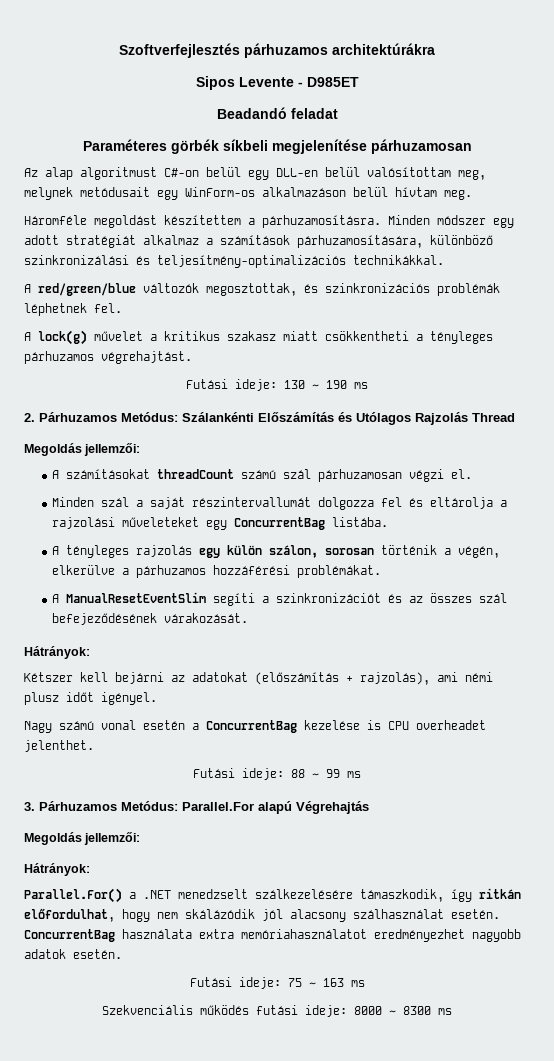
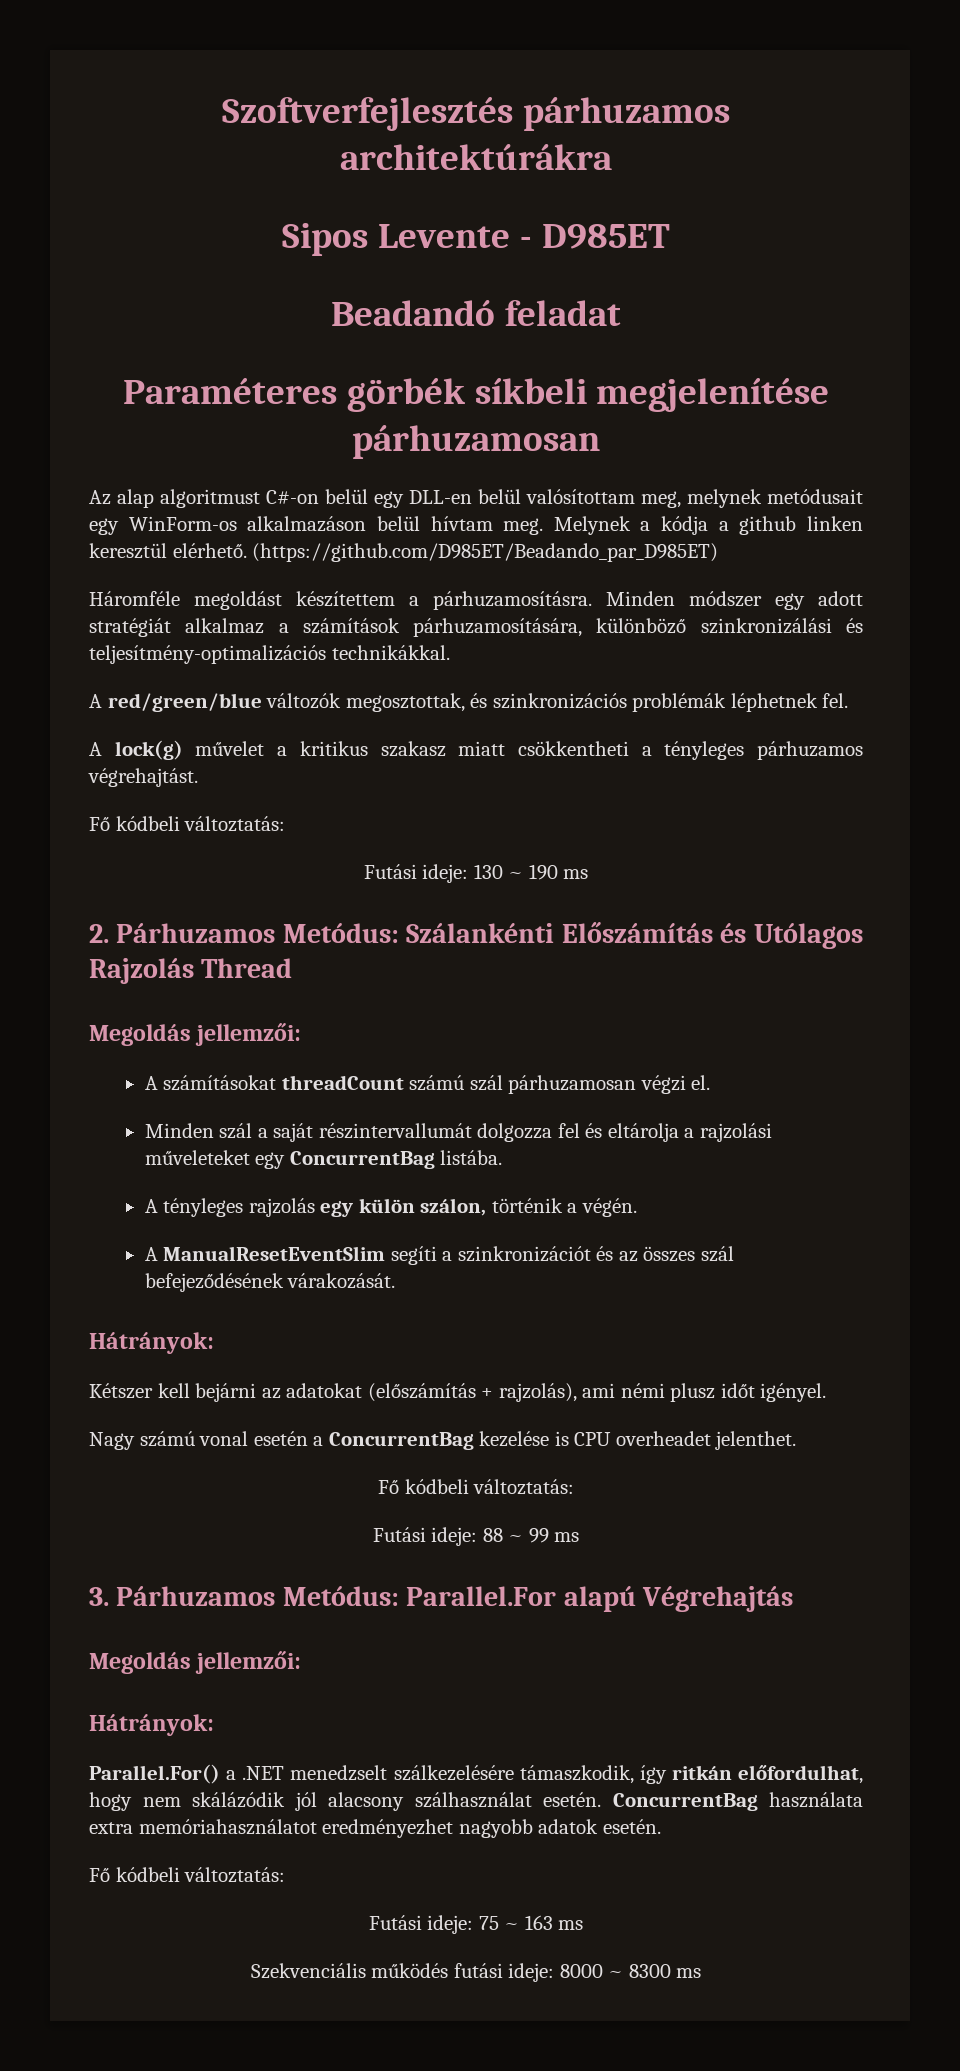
+ Melynek a kódja a github linken keresztül elérhető. (https://github.com/D985ET/Beadando_par_D985ET)
  A lock(g) művelet a kritikus szakasz miatt csökkentheti a tényleges párhuzamos végrehajtást.
+ Fő kódbeli változtatás:
- A tényleges rajzolás egy külön szálon, sorosan történik a végén, elkerülve a párhuzamos hozzáférési problémákat.
+ A tényleges rajzolás egy külön szálon, történik a végén.
  Nagy számú vonal esetén a ConcurrentBag kezelése is CPU overheadet jelenthet.
+ Fő kódbeli változtatás:
  ConcurrentBag használata extra memóriahasználatot eredményezhet nagyobb adatok esetén.
+ Fő kódbeli változtatás:

